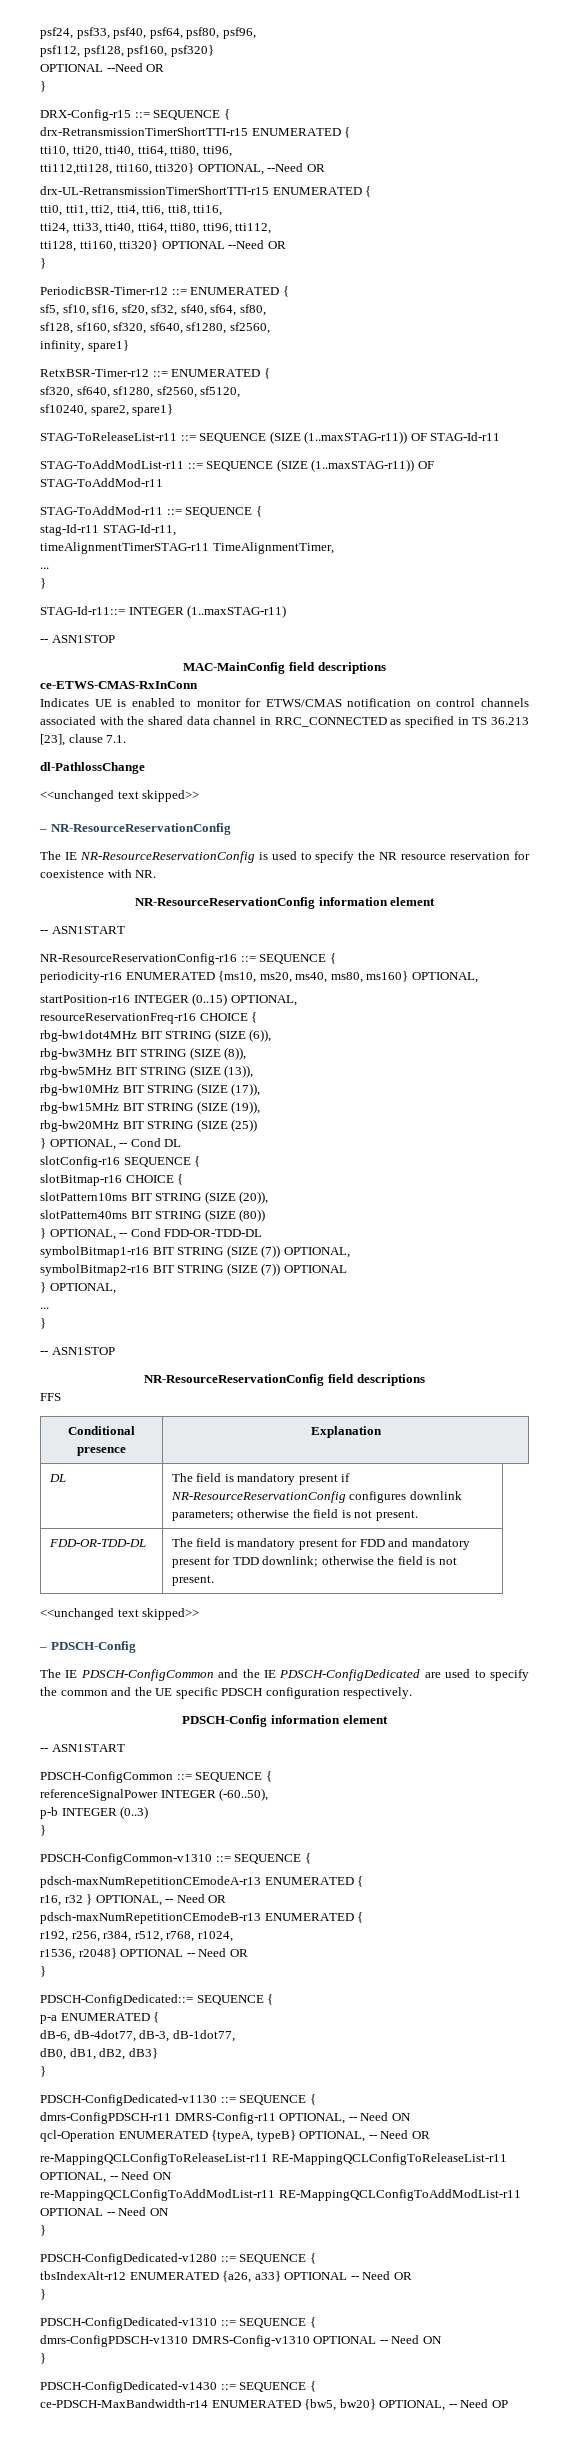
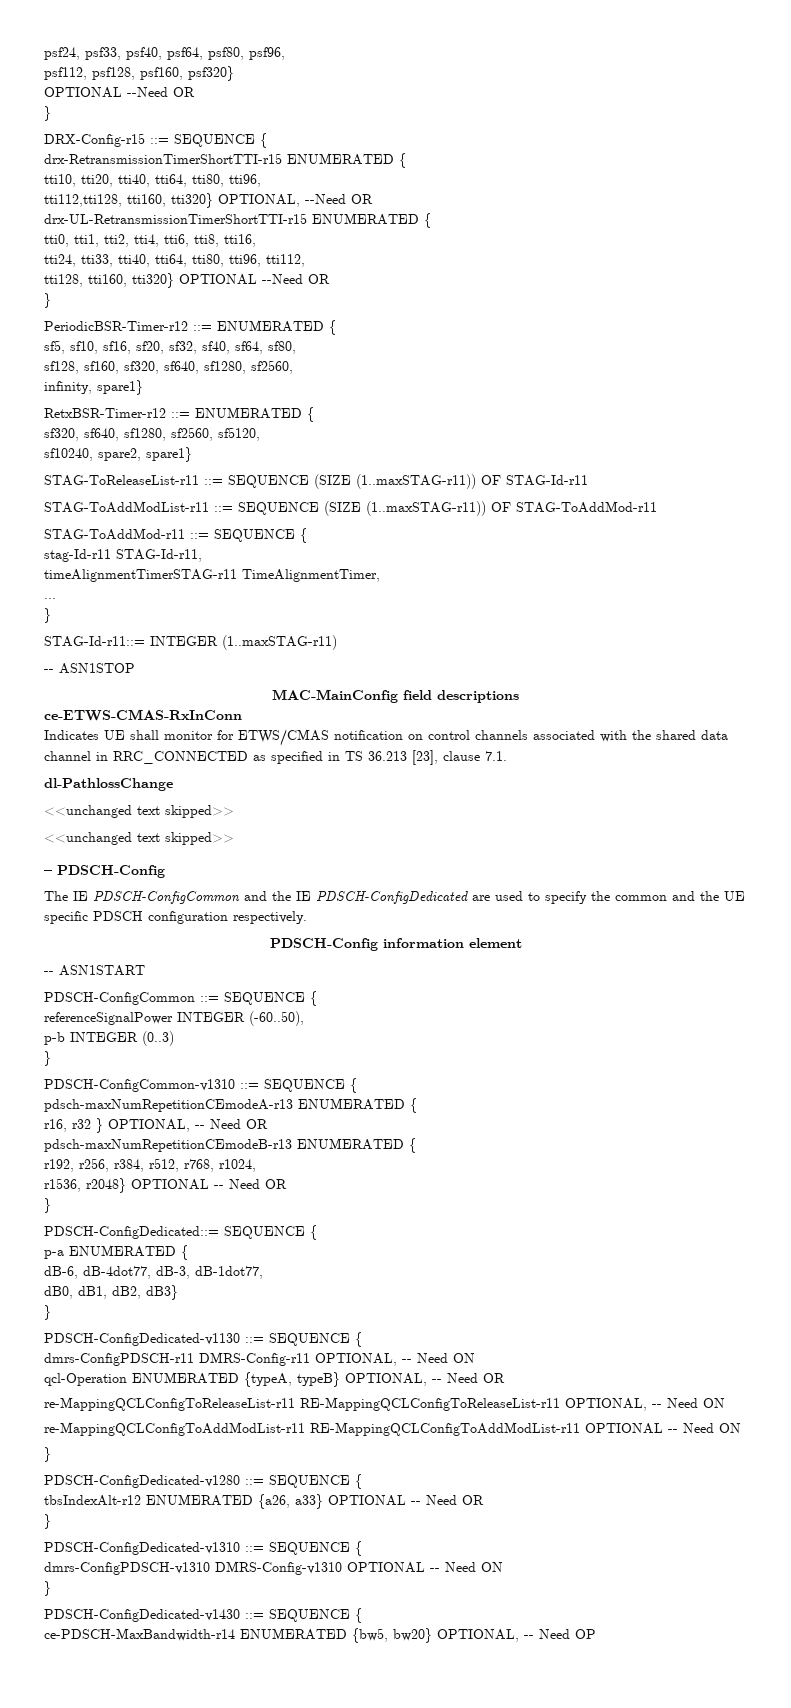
- Indicates UE is enabled to monitor for ETWS/CMAS notification on control channels associated with the shared data channel in RRC_CONNECTED as specified in TS 36.213 [23], clause 7.1.
+ Indicates UE shall monitor for ETWS/CMAS notification on control channels associated with the shared data channel in RRC_CONNECTED as specified in TS 36.213 [23], clause 7.1.
- – NR-ResourceReservationConfig
- The IE NR-ResourceReservationConfig is used to specify the NR resource reservation for coexistence with NR.
- NR-ResourceReservationConfig information element
- -- ASN1START
- NR-ResourceReservationConfig-r16 ::= SEQUENCE {
- periodicity-r16 ENUMERATED {ms10, ms20, ms40, ms80, ms160} OPTIONAL,
- startPosition-r16 INTEGER (0..15) OPTIONAL,
- resourceReservationFreq-r16 CHOICE {
- rbg-bw1dot4MHz BIT STRING (SIZE (6)),
- rbg-bw3MHz BIT STRING (SIZE (8)),
- rbg-bw5MHz BIT STRING (SIZE (13)),
- rbg-bw10MHz BIT STRING (SIZE (17)),
- rbg-bw15MHz BIT STRING (SIZE (19)),
- rbg-bw20MHz BIT STRING (SIZE (25))
- } OPTIONAL, -- Cond DL
- slotConfig-r16 SEQUENCE {
- slotBitmap-r16 CHOICE {
- slotPattern10ms BIT STRING (SIZE (20)),
- slotPattern40ms BIT STRING (SIZE (80))
- } OPTIONAL, -- Cond FDD-OR-TDD-DL
- symbolBitmap1-r16 BIT STRING (SIZE (7)) OPTIONAL,
- symbolBitmap2-r16 BIT STRING (SIZE (7)) OPTIONAL
- } OPTIONAL,
- ...
- }
- -- ASN1STOP
- NR-ResourceReservationConfig field descriptions
- FFS
- Conditional presence | Explanation
- DL | The field is mandatory present if NR-ResourceReservationConfig configures downlink parameters; otherwise the field is not present.
- FDD-OR-TDD-DL | The field is mandatory present for FDD and mandatory present for TDD downlink; otherwise the field is not present.

